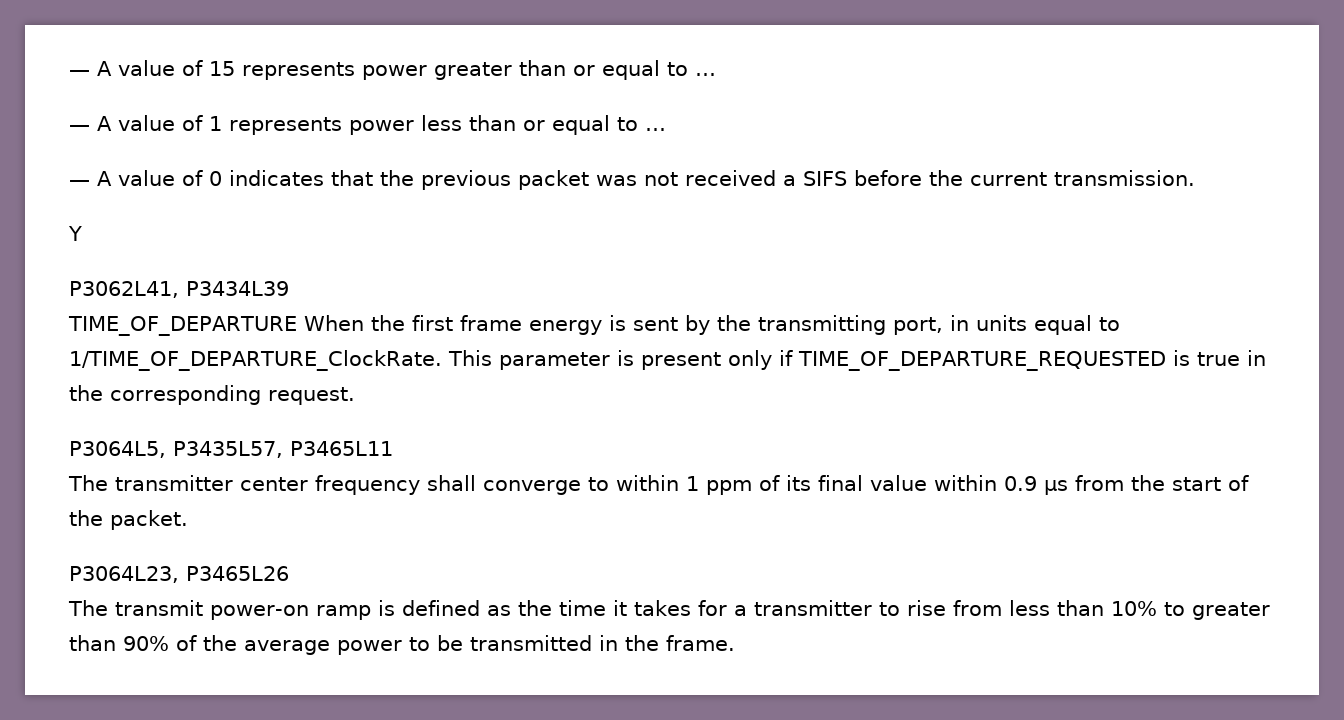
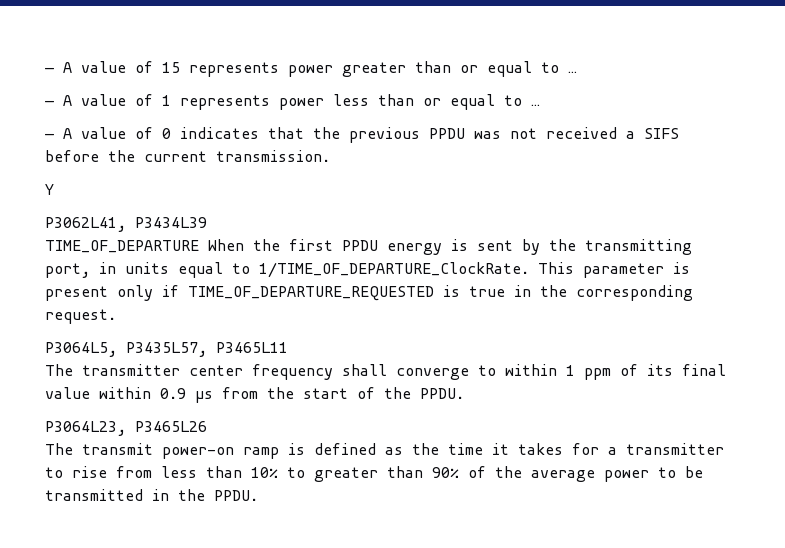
- — A value of 0 indicates that the previous packet was not received a SIFS before the current transmission.
+ — A value of 0 indicates that the previous PPDU was not received a SIFS before the current transmission.
- TIME_OF_DEPARTURE When the first frame energy is sent by the transmitting port, in units equal to 1/TIME_OF_DEPARTURE_ClockRate.
+ TIME_OF_DEPARTURE When the first PPDU energy is sent by the transmitting port, in units equal to 1/TIME_OF_DEPARTURE_ClockRate.
- The transmitter center frequency shall converge to within 1 ppm of its final value within 0.9 µs from the start of the packet.
+ The transmitter center frequency shall converge to within 1 ppm of its final value within 0.9 µs from the start of the PPDU.
- The transmit power-on ramp is defined as the time it takes for a transmitter to rise from less than 10% to greater than 90% of the average power to be transmitted in the frame.
+ The transmit power-on ramp is defined as the time it takes for a transmitter to rise from less than 10% to greater than 90% of the average power to be transmitted in the PPDU.

